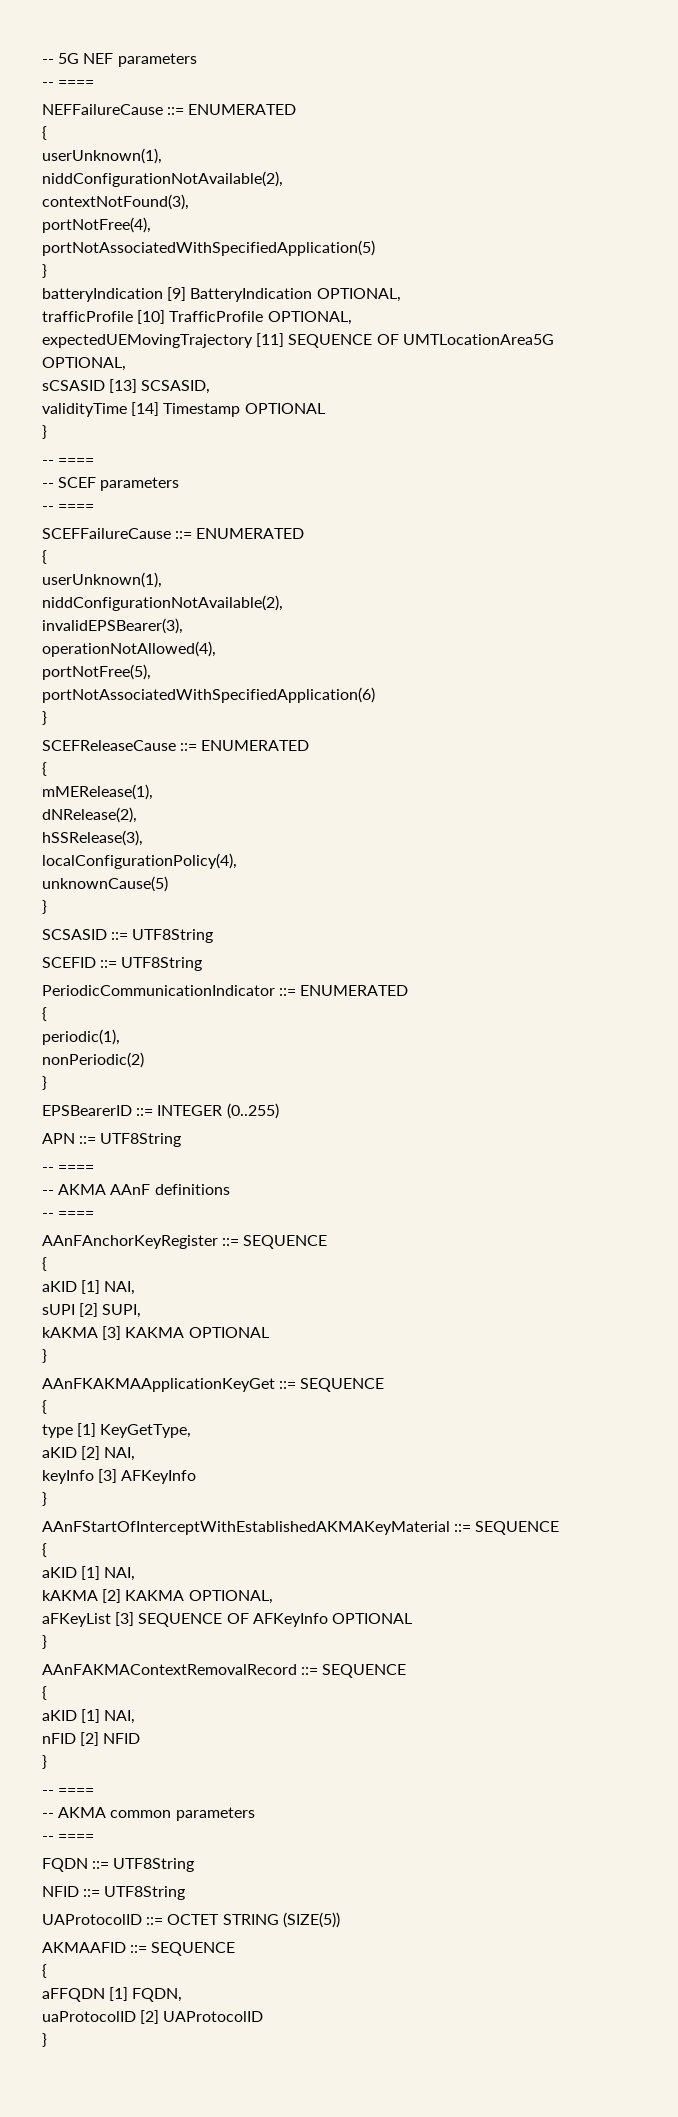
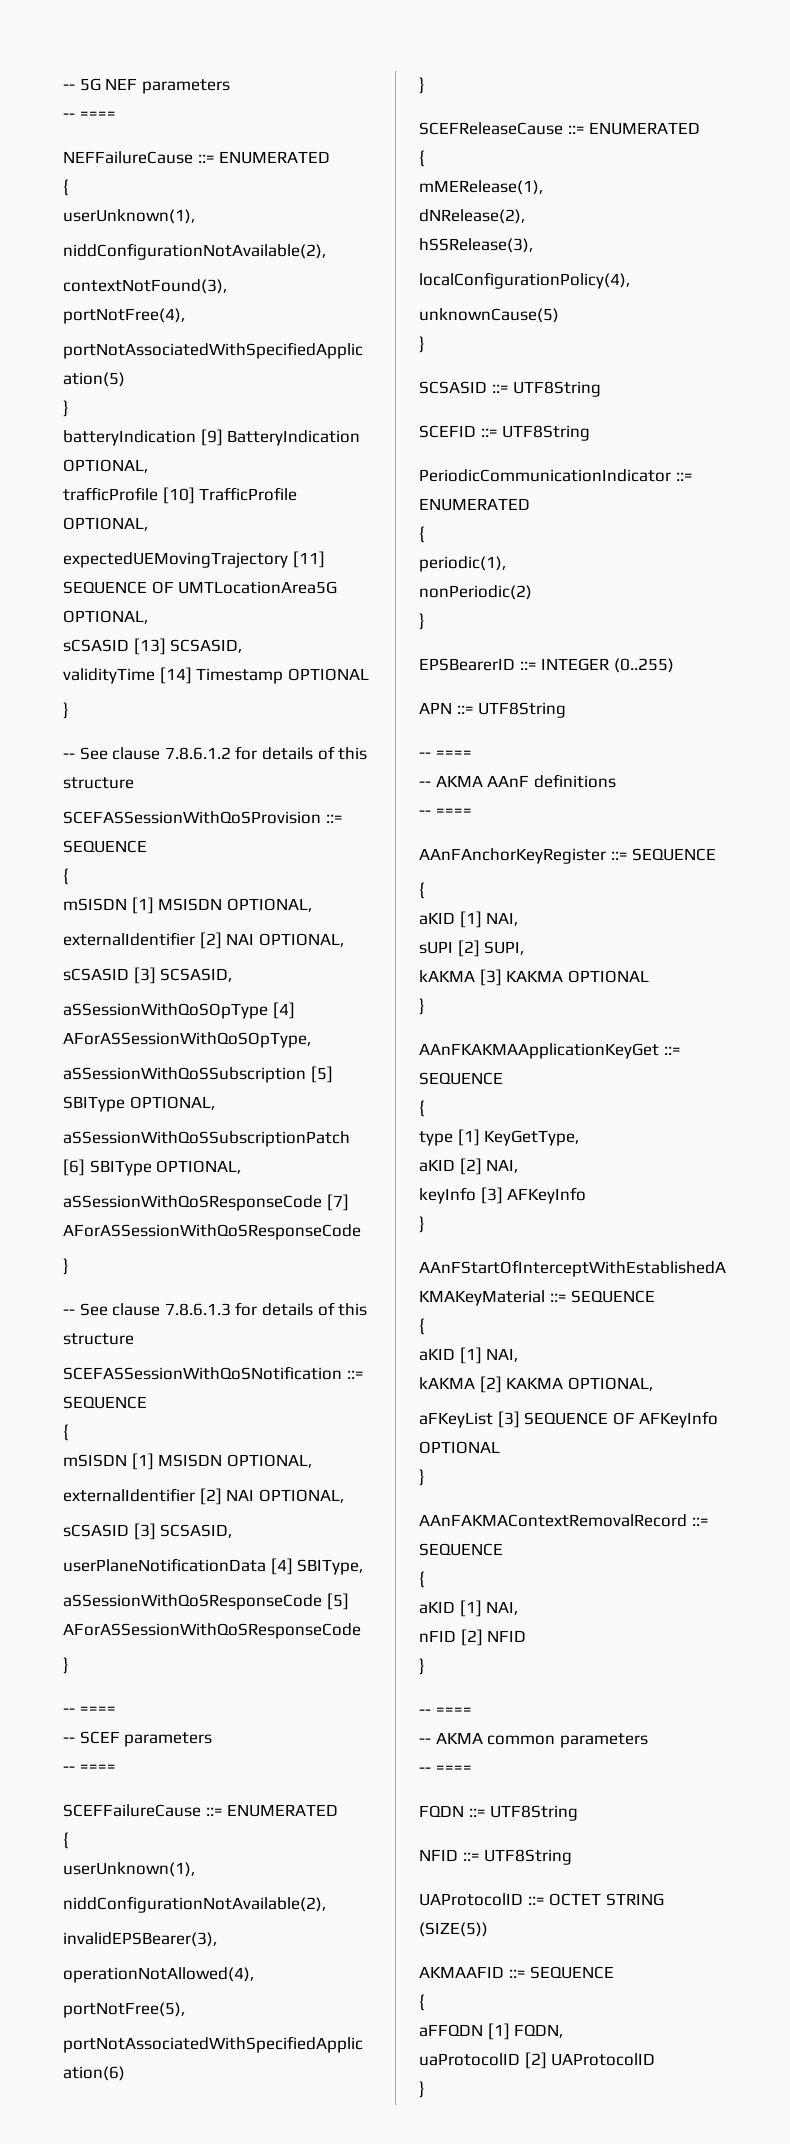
+ -- See clause 7.8.6.1.2 for details of this structure
+ SCEFASSessionWithQoSProvision ::= SEQUENCE
+ {
+ mSISDN [1] MSISDN OPTIONAL,
+ externalIdentifier [2] NAI OPTIONAL,
+ sCSASID [3] SCSASID,
+ aSSessionWithQoSOpType [4] AForASSessionWithQoSOpType,
+ aSSessionWithQoSSubscription [5] SBIType OPTIONAL,
+ aSSessionWithQoSSubscriptionPatch [6] SBIType OPTIONAL,
+ aSSessionWithQoSResponseCode [7] AForASSessionWithQoSResponseCode
+ }
+ -- See clause 7.8.6.1.3 for details of this structure
+ SCEFASSessionWithQoSNotification ::= SEQUENCE
+ {
+ mSISDN [1] MSISDN OPTIONAL,
+ externalIdentifier [2] NAI OPTIONAL,
+ sCSASID [3] SCSASID,
+ userPlaneNotificationData [4] SBIType,
+ aSSessionWithQoSResponseCode [5] AForASSessionWithQoSResponseCode
+ }

